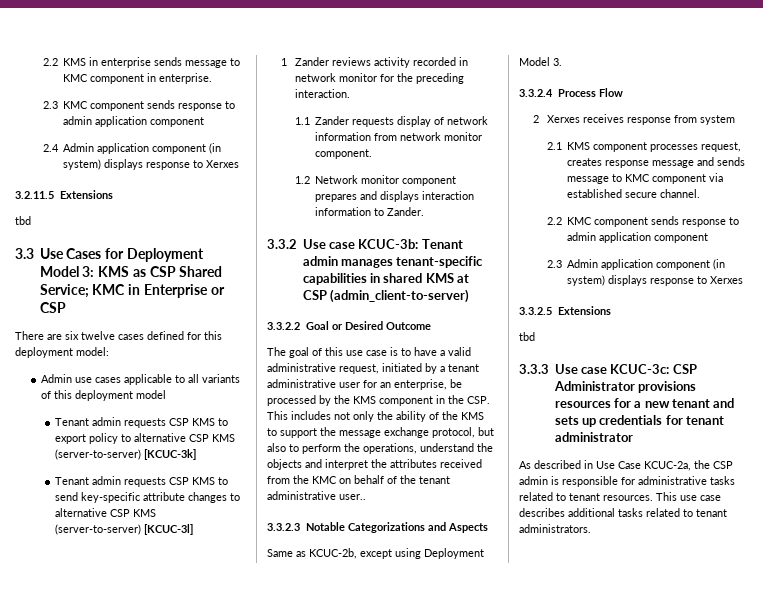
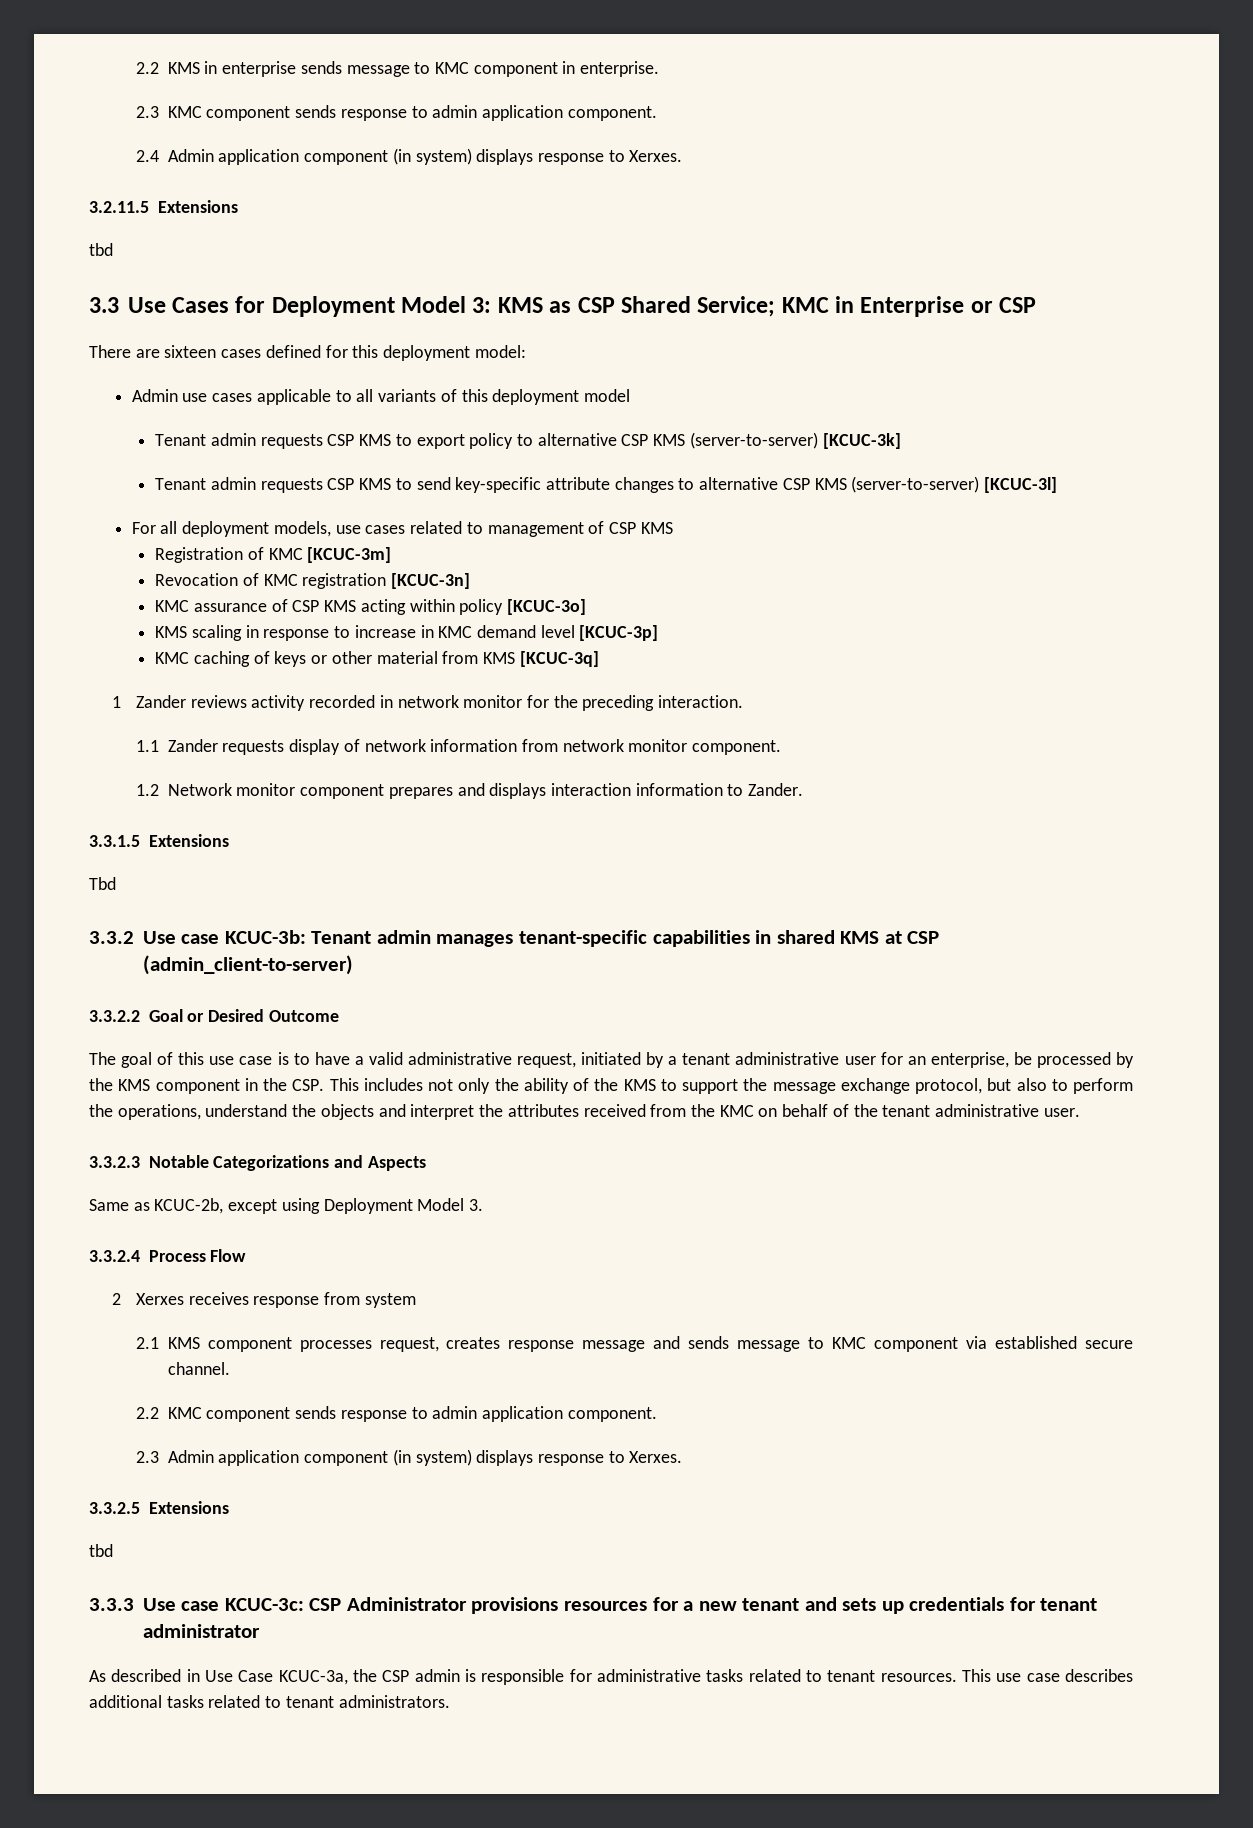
- 2.3 KMC component sends response to admin application component
+ 2.3 KMC component sends response to admin application component.
- 2.4 Admin application component (in system) displays response to Xerxes
+ 2.4 Admin application component (in system) displays response to Xerxes.
- There are six twelve cases defined for this deployment model:
+ There are sixteen cases defined for this deployment model:
+ For all deployment models, use cases related to management of CSP KMS
+ Registration of KMC [KCUC-3m]
+ Revocation of KMC registration [KCUC-3n]
+ KMC assurance of CSP KMS acting within policy [KCUC-3o]
+ KMS scaling in response to increase in KMC demand level [KCUC-3p]
+ KMC caching of keys or other material from KMS [KCUC-3q]
+ 3.3.1.5 Extensions
+ Tbd
- The goal of this use case is to have a valid administrative request, initiated by a tenant administrative user for an enterprise, be processed by the KMS component in the CSP. This includes not only the ability of the KMS to support the message exchange protocol, but also to perform the operations, understand the objects and interpret the attributes received from the KMC on behalf of the tenant administrative user..
+ The goal of this use case is to have a valid administrative request, initiated by a tenant administrative user for an enterprise, be processed by the KMS component in the CSP. This includes not only the ability of the KMS to support the message exchange protocol, but also to perform the operations, understand the objects and interpret the attributes received from the KMC on behalf of the tenant administrative user.
- 2.2 KMC component sends response to admin application component
+ 2.2 KMC component sends response to admin application component.
- 2.3 Admin application component (in system) displays response to Xerxes
+ 2.3 Admin application component (in system) displays response to Xerxes.
- As described in Use Case KCUC-2a, the CSP admin is responsible for administrative tasks related to tenant resources.
+ As described in Use Case KCUC-3a, the CSP admin is responsible for administrative tasks related to tenant resources.

